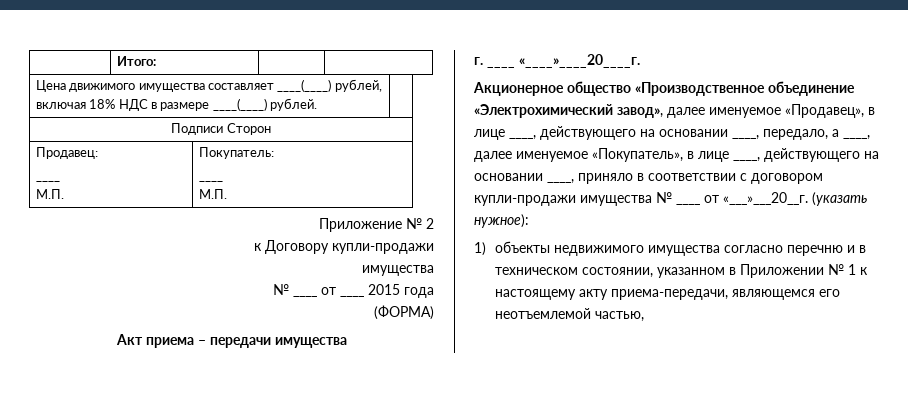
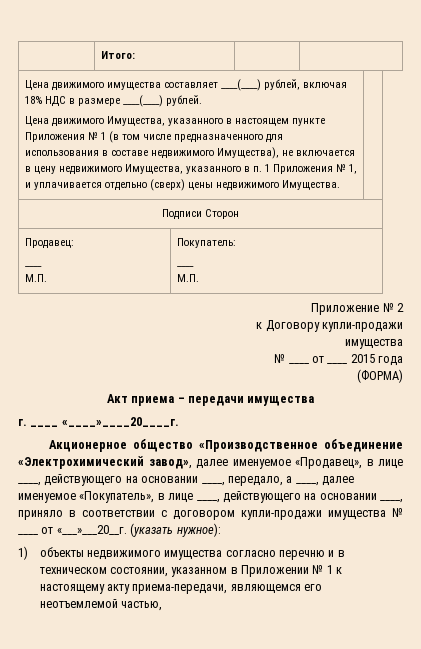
+ Цена движимого Имущества, указанного в настоящем пункте Приложения № 1 (в том числе предназначенного для использования в составе недвижимого Имущества), не включается в цену недвижимого Имущества, указанного в п. 1 Приложения № 1, и уплачивается отдельно (сверх) цены недвижимого Имущества.

